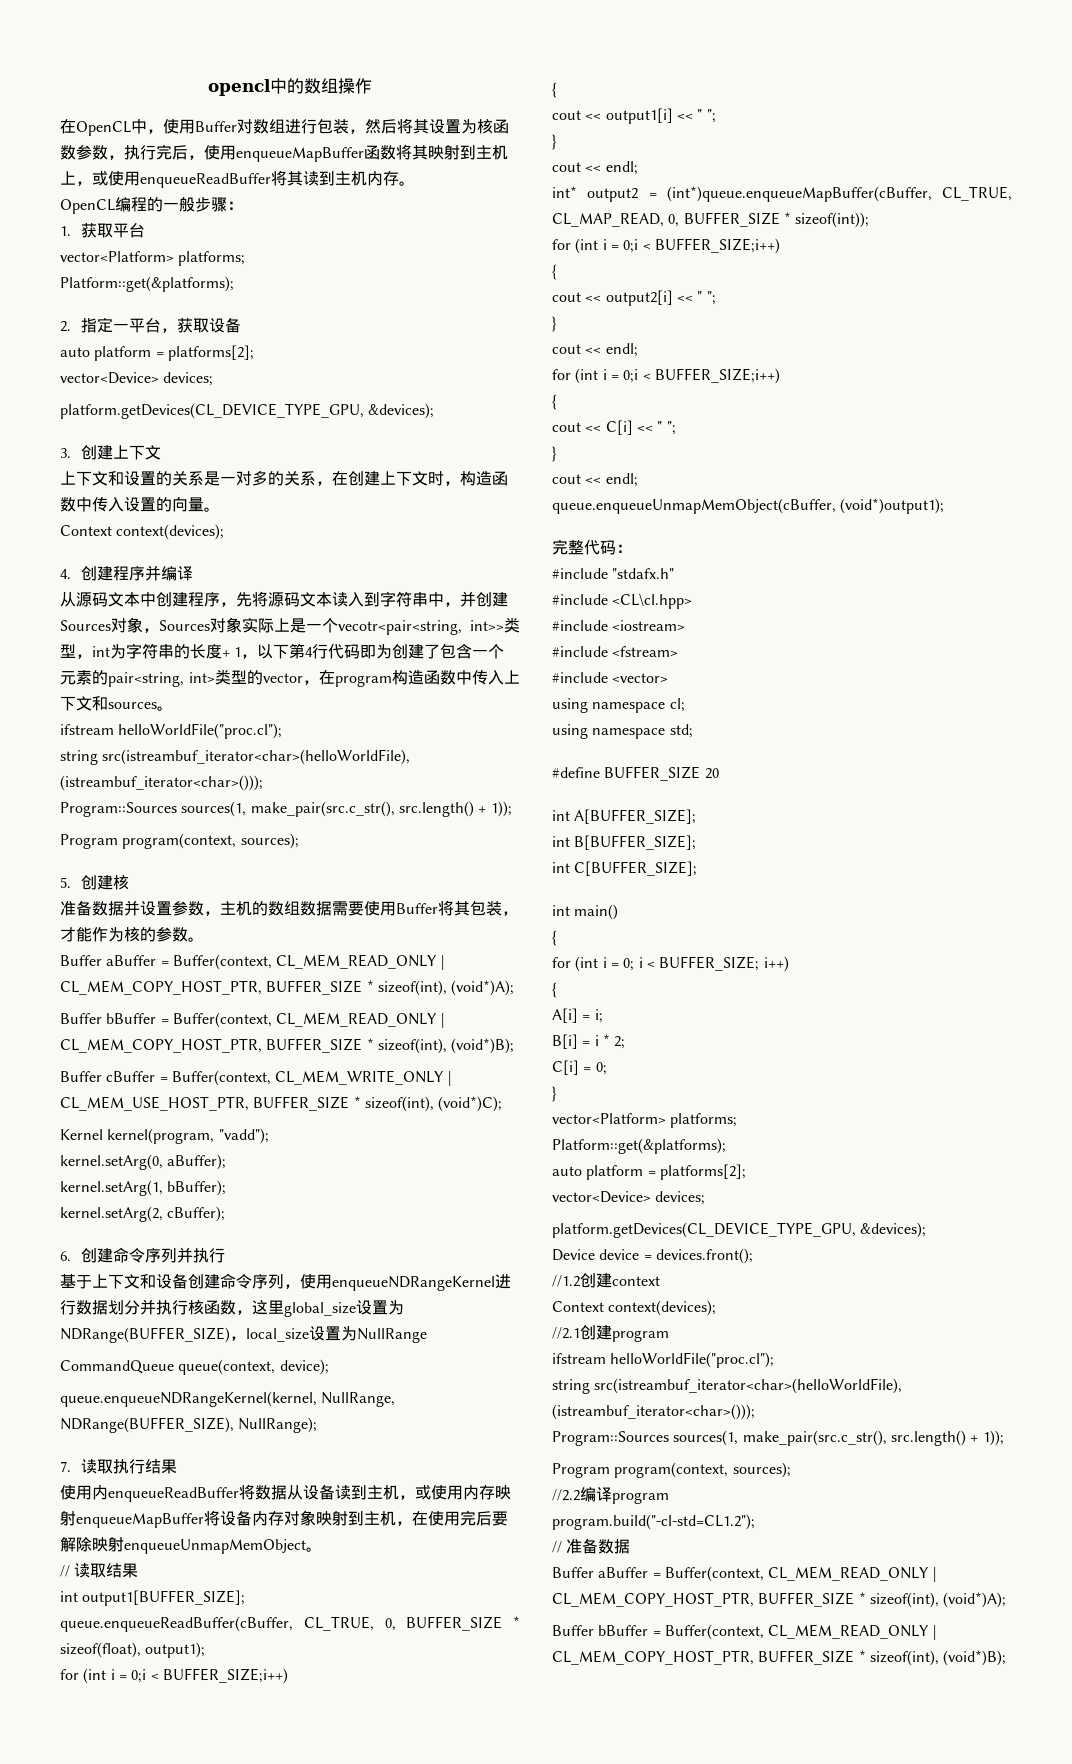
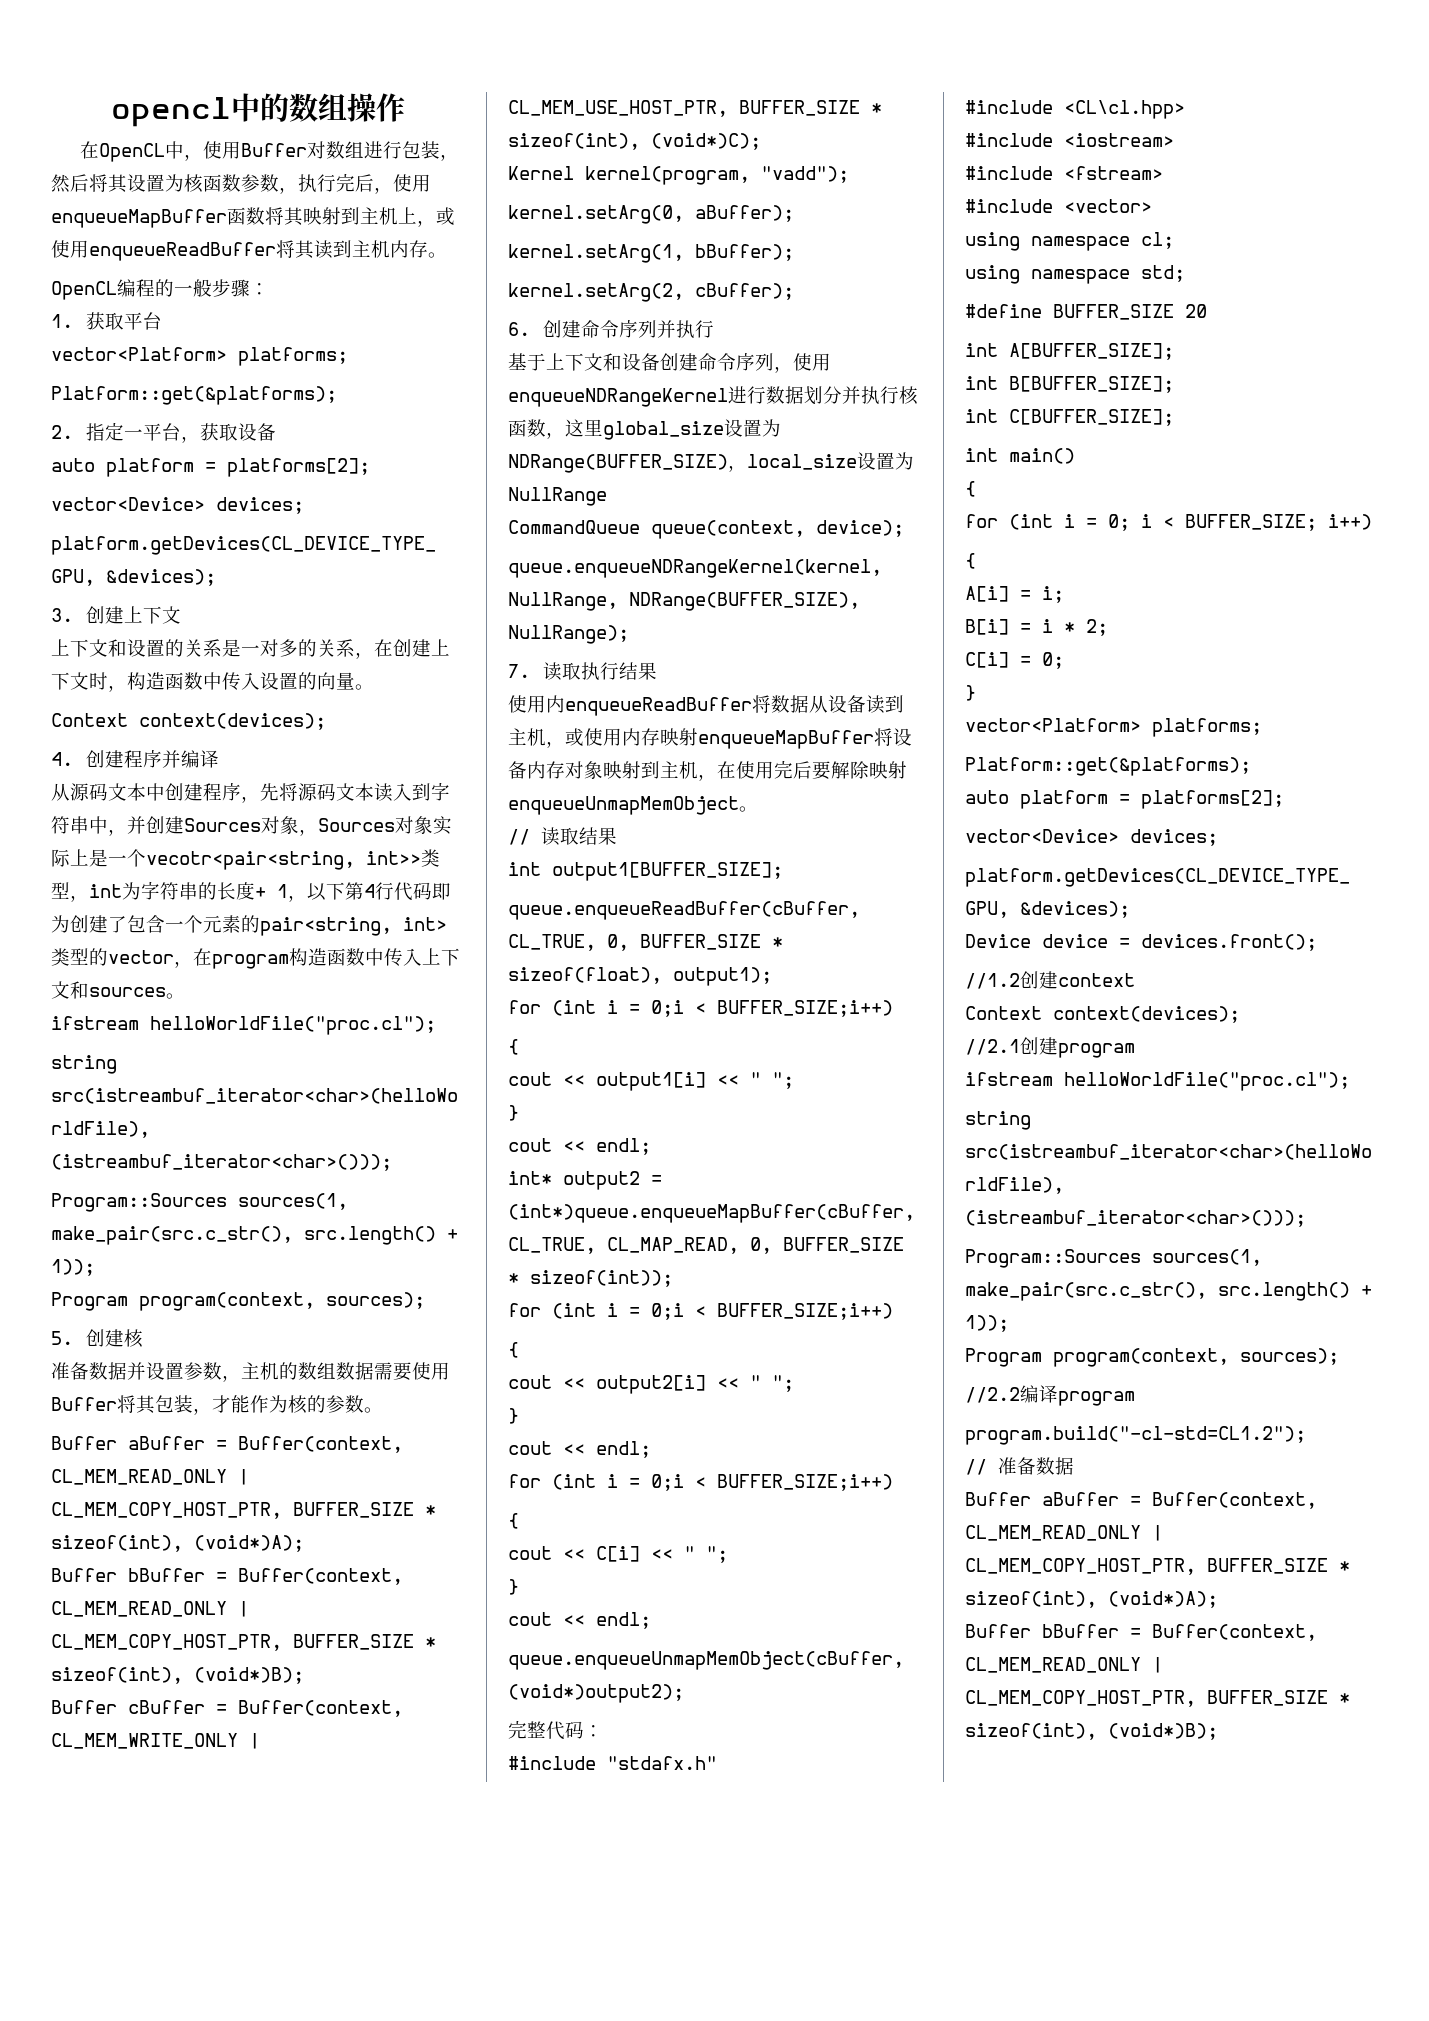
- queue.enqueueUnmapMemObject(cBuffer, (void*)output1);
+ queue.enqueueUnmapMemObject(cBuffer, (void*)output2);

